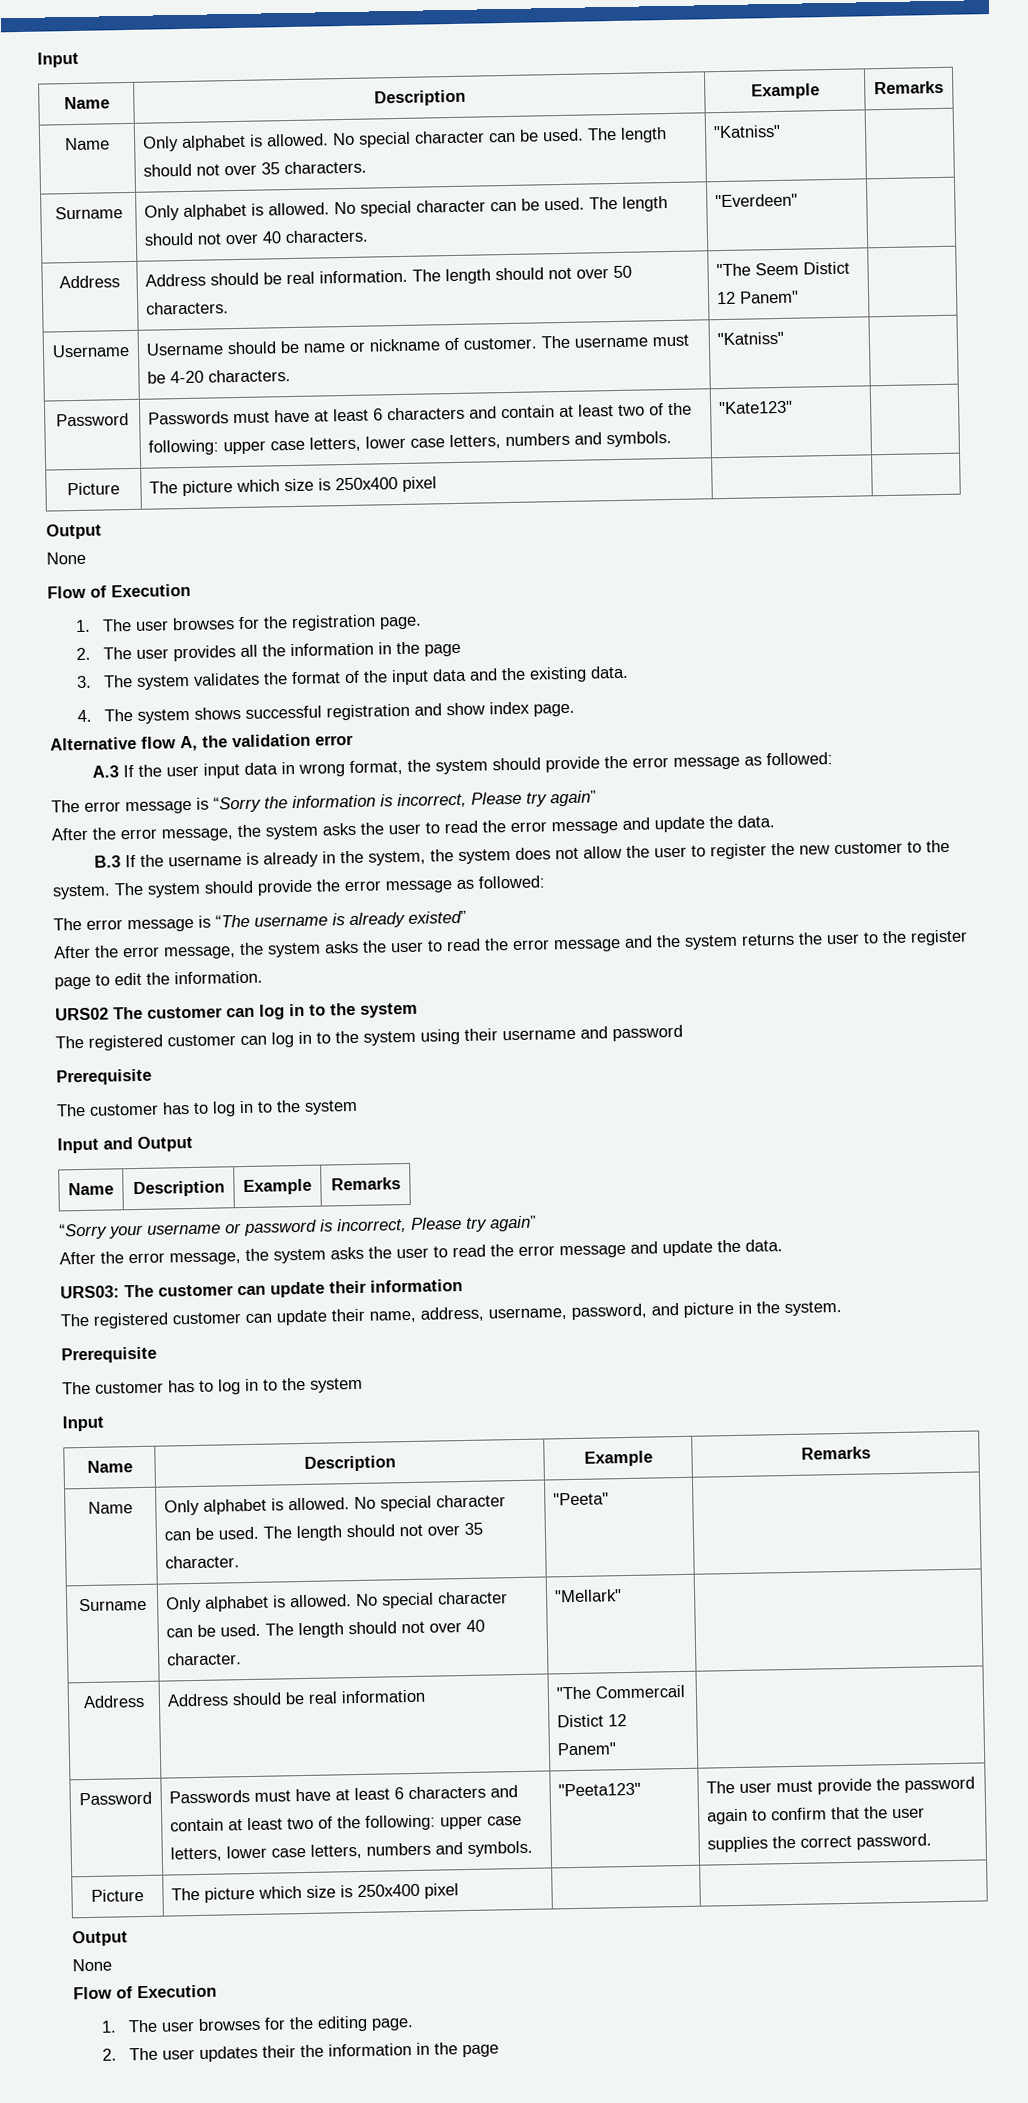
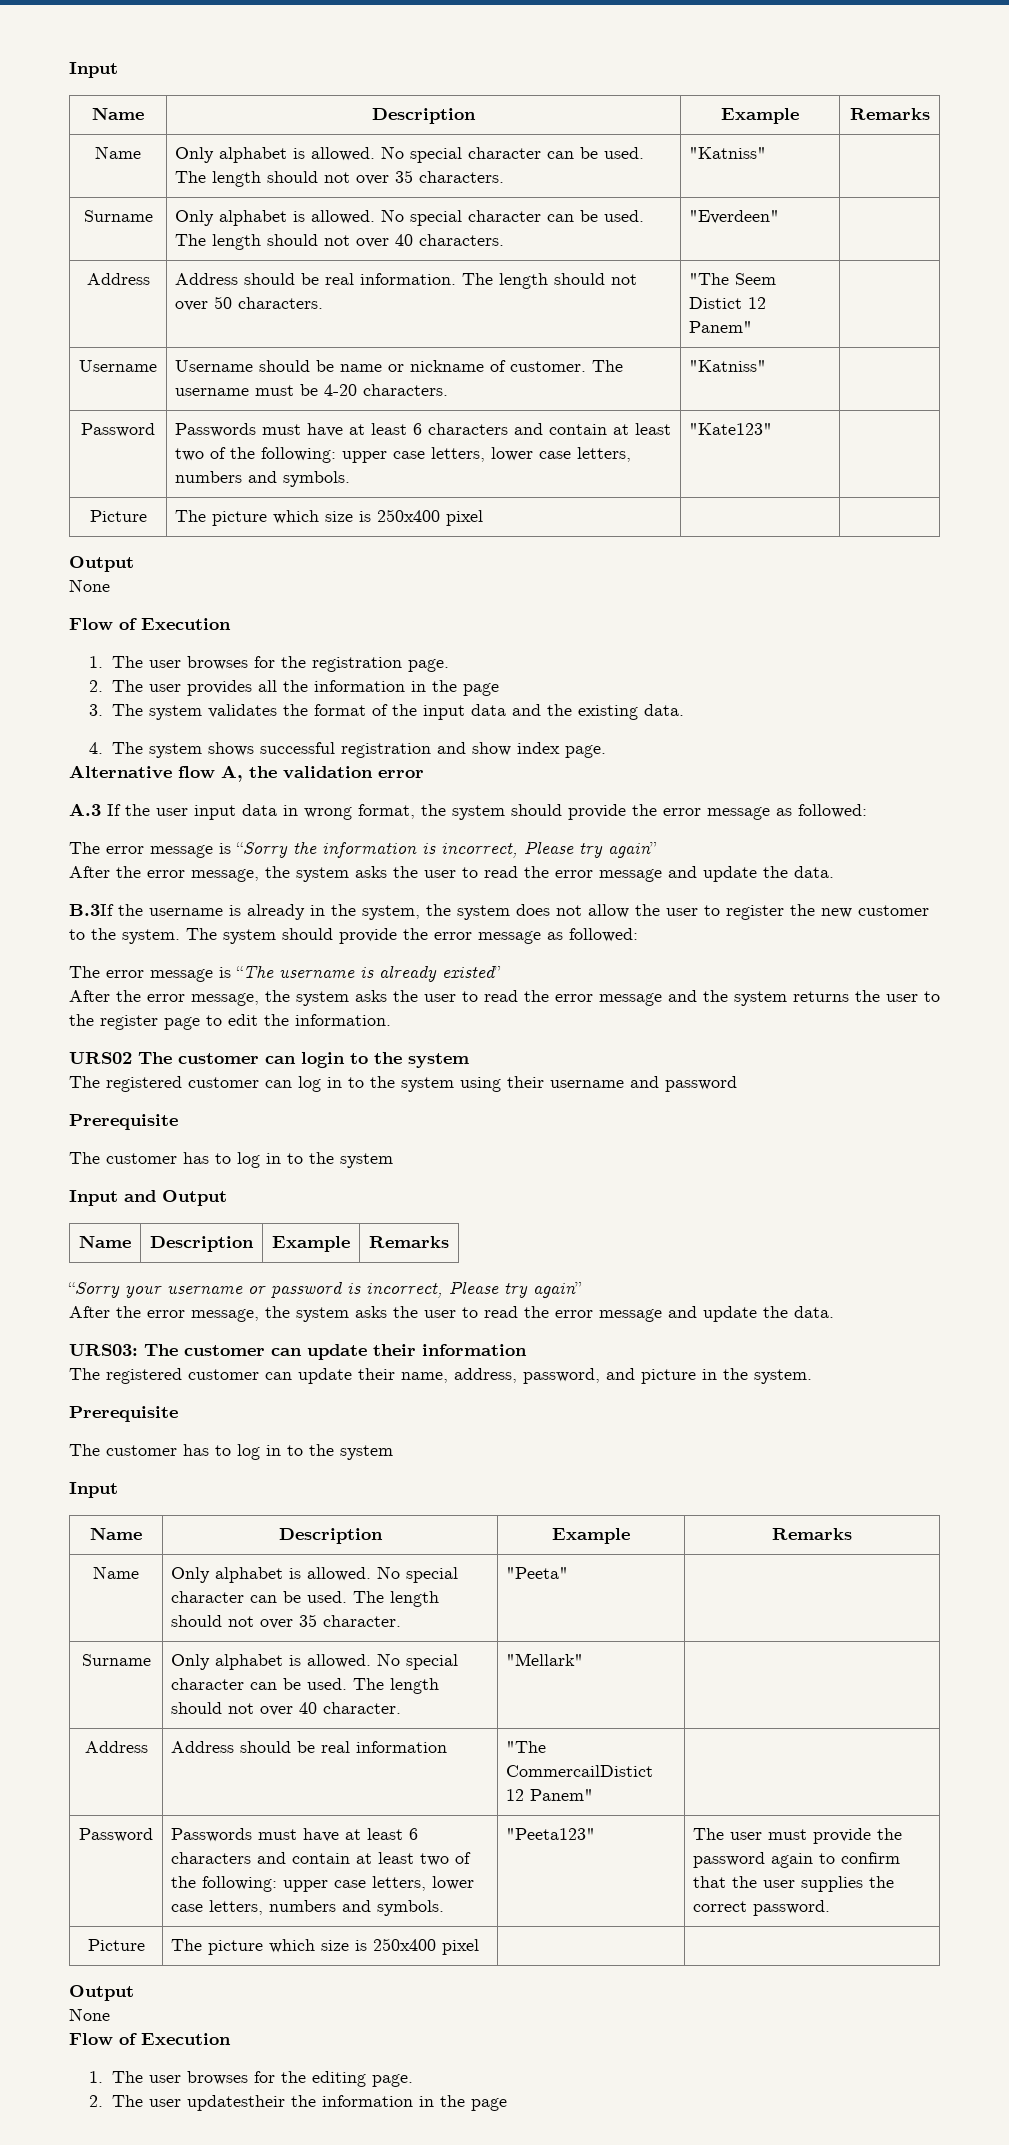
- B.3 If the username is already in the system, the system does not allow the user to register the new customer to the system.
+ B.3If the username is already in the system, the system does not allow the user to register the new customer to the system.
- URS02 The customer can log in to the system
+ URS02 The customer can login to the system
- The registered customer can update their name, address, username, password, and picture in the system.
+ The registered customer can update their name, address, password, and picture in the system.
- Address | Address should be real information | "The Commercail Distict 12 Panem" |
+ Address | Address should be real information | "The CommercailDistict 12 Panem" |
- 2. The user updates their the information in the page
+ 2. The user updatestheir the information in the page

